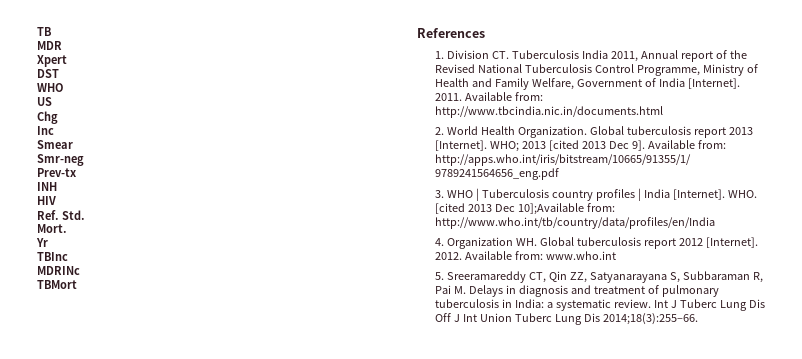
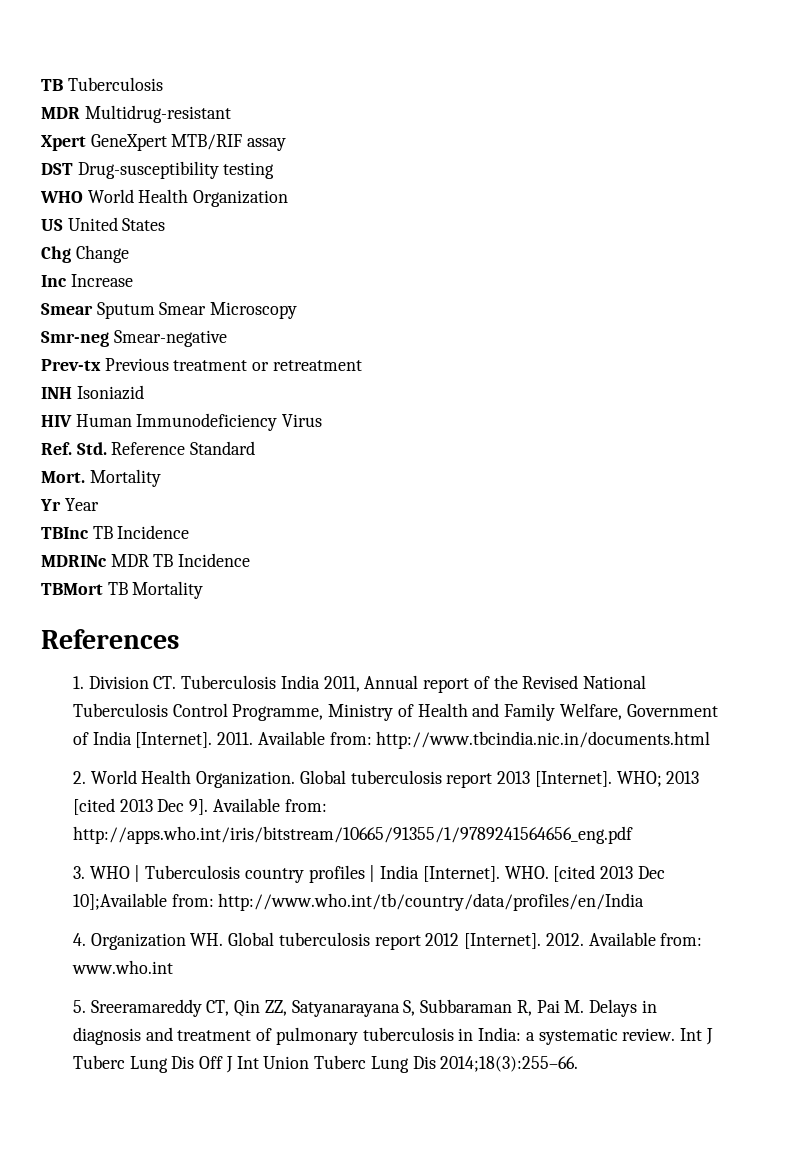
- TB
- MDR
+ TB Tuberculosis
+ MDR Multidrug-resistant
- Xpert
+ Xpert GeneXpert MTB/RIF assay
- DST
- WHO
+ DST Drug-susceptibility testing
+ WHO World Health Organization
- US
+ US United States
- Chg
+ Chg Change
- Inc
- Smear
+ Inc Increase
+ Smear Sputum Smear Microscopy
- Smr-neg
+ Smr-neg Smear-negative
- Prev-tx
+ Prev-tx Previous treatment or retreatment
- INH
+ INH Isoniazid
- HIV
+ HIV Human Immunodeficiency Virus
- Ref. Std.
+ Ref. Std. Reference Standard
- Mort.
+ Mort. Mortality
- Yr
+ Yr Year
- TBInc
+ TBInc TB Incidence
- MDRINc
+ MDRINc MDR TB Incidence
- TBMort
+ TBMort TB Mortality

